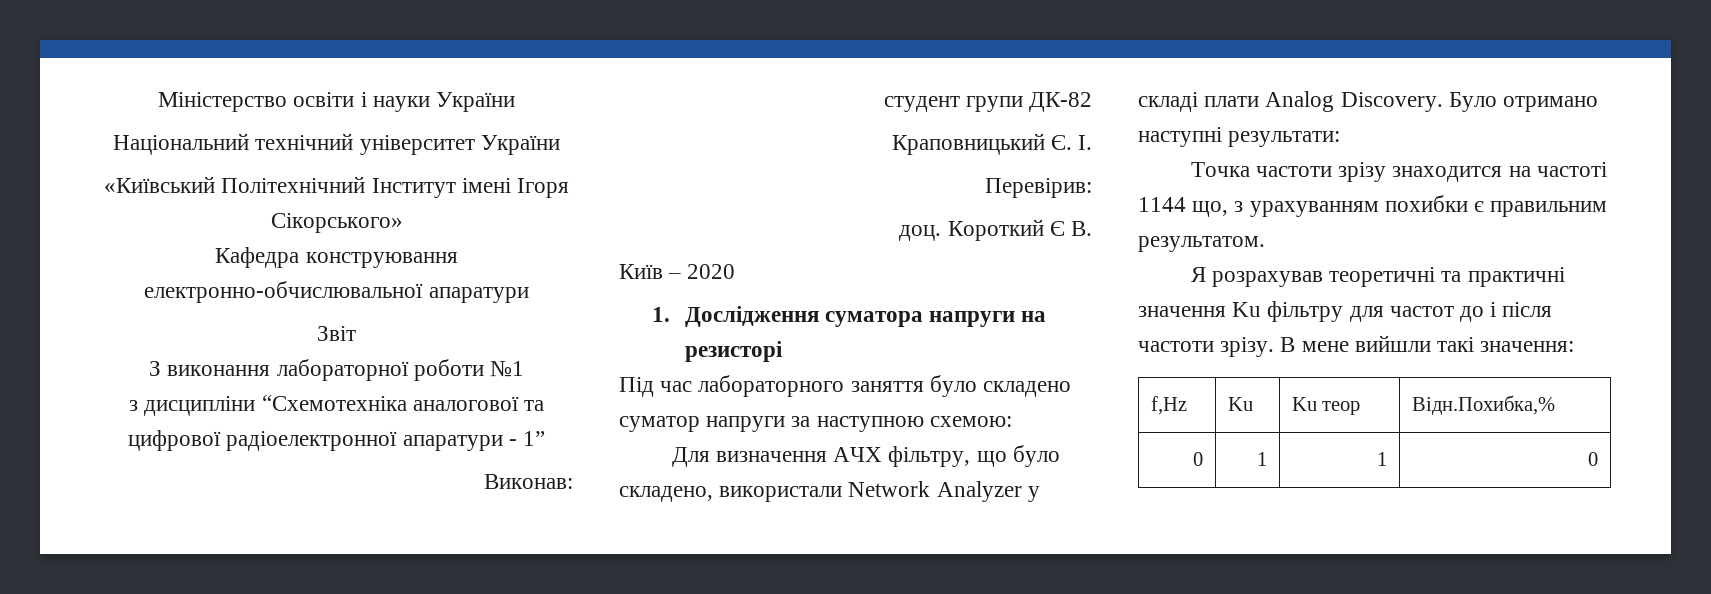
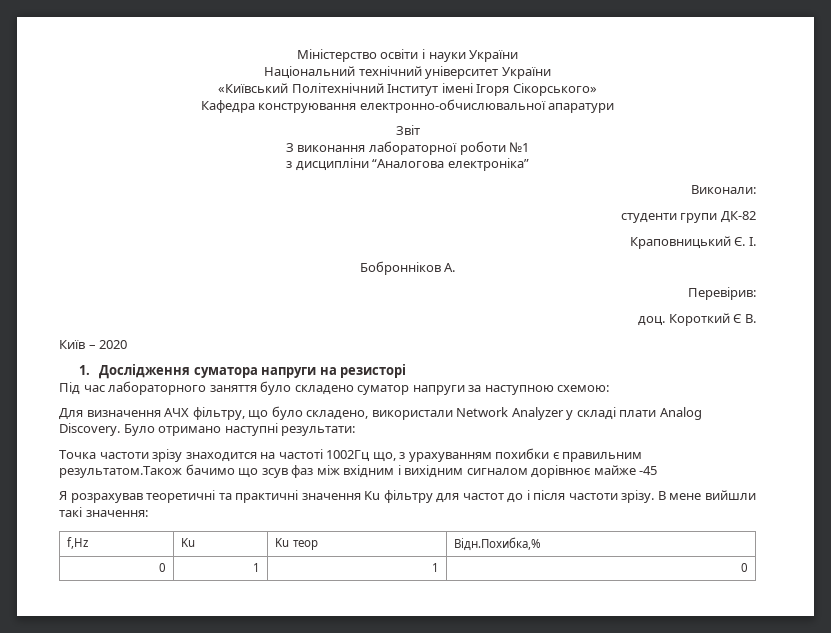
- з дисципліни “Схемотехніка аналогової та цифрової радіоелектронної апаратури - 1”
- Виконав:
- студент групи ДК-82
+ з дисципліни “Аналогова електроніка”
+ Виконали:
+ студенти групи ДК-82
+ Бобронніков А.
- Точка частоти зрізу знаходится на частоті 1144 що, з урахуванням похибки є правильним результатом.
+ Точка частоти зрізу знаходится на частоті 1002Гц що, з урахуванням похибки є правильним результатом.Також бачимо що зсув фаз між вхідним і вихідним сигналом дорівнює майже -45

